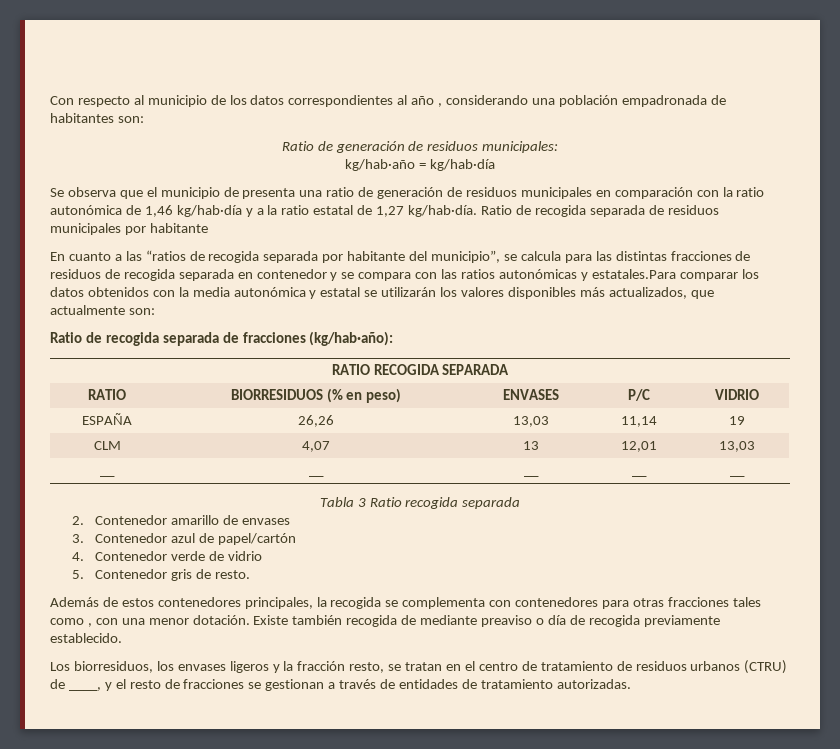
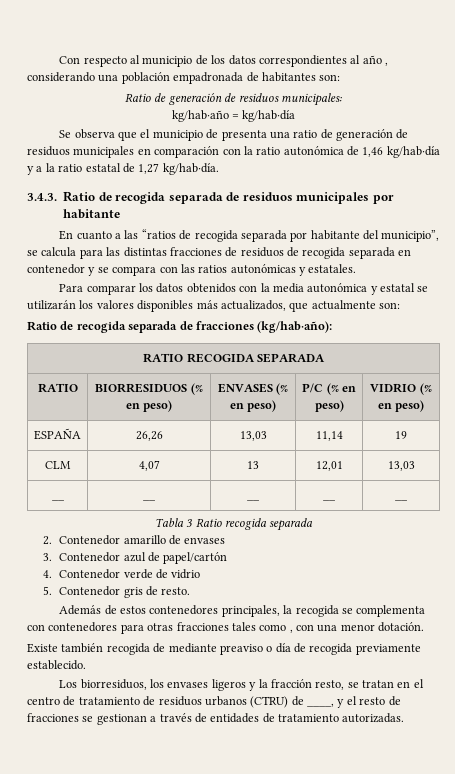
- Se observa que el municipio de presenta una ratio de generación de residuos municipales en comparación con la ratio autonómica de 1,46 kg/hab·día y a la ratio estatal de 1,27 kg/hab·día. Ratio de recogida separada de residuos municipales por habitante
+ Se observa que el municipio de presenta una ratio de generación de residuos municipales en comparación con la ratio autonómica de 1,46 kg/hab·día y a la ratio estatal de 1,27 kg/hab·día.
+ 3.4.3. Ratio de recogida separada de residuos municipales por habitante
- En cuanto a las “ratios de recogida separada por habitante del municipio”, se calcula para las distintas fracciones de residuos de recogida separada en contenedor y se compara con las ratios autonómicas y estatales.Para comparar los datos obtenidos con la media autonómica y estatal se utilizarán los valores disponibles más actualizados, que actualmente son:
+ En cuanto a las “ratios de recogida separada por habitante del municipio”, se calcula para las distintas fracciones de residuos de recogida separada en contenedor y se compara con las ratios autonómicas y estatales.
+ Para comparar los datos obtenidos con la media autonómica y estatal se utilizarán los valores disponibles más actualizados, que actualmente son:
- RATIO | BIORRESIDUOS (% en peso) | ENVASES | P/C | VIDRIO
+ RATIO | BIORRESIDUOS (% en peso) | ENVASES (% en peso) | P/C (% en peso) | VIDRIO (% en peso)
- Además de estos contenedores principales, la recogida se complementa con contenedores para otras fracciones tales como , con una menor dotación. Existe también recogida de mediante preaviso o día de recogida previamente establecido.
+ Además de estos contenedores principales, la recogida se complementa con contenedores para otras fracciones tales como , con una menor dotación.
+ Existe también recogida de mediante preaviso o día de recogida previamente establecido.

